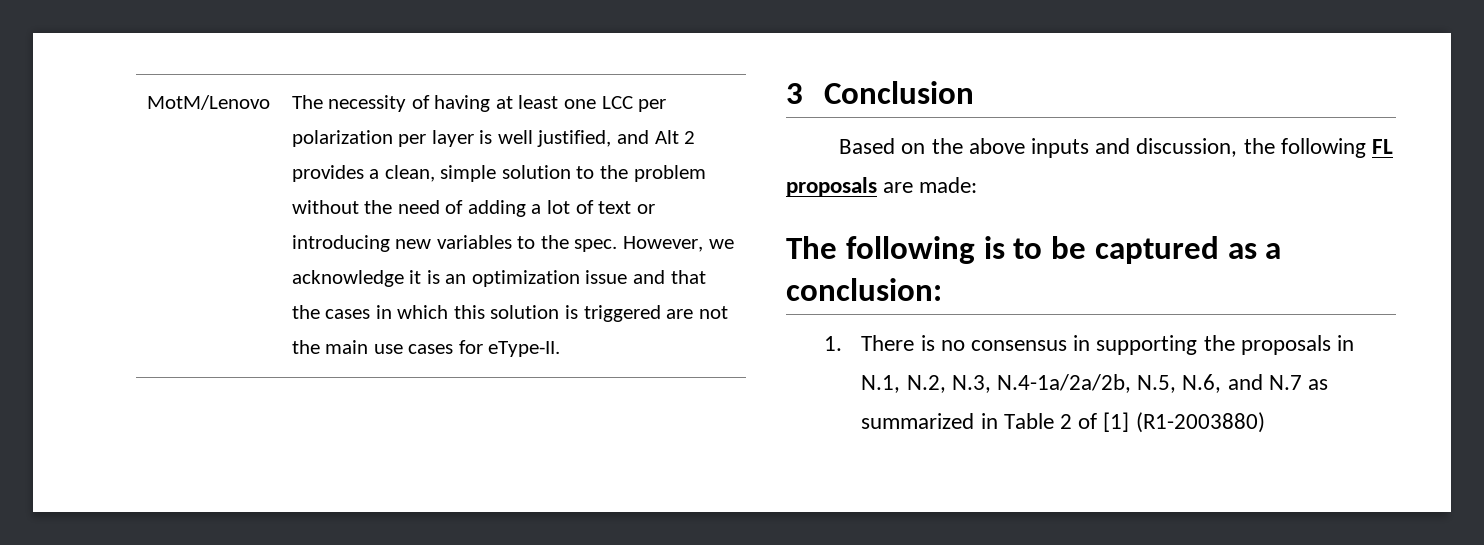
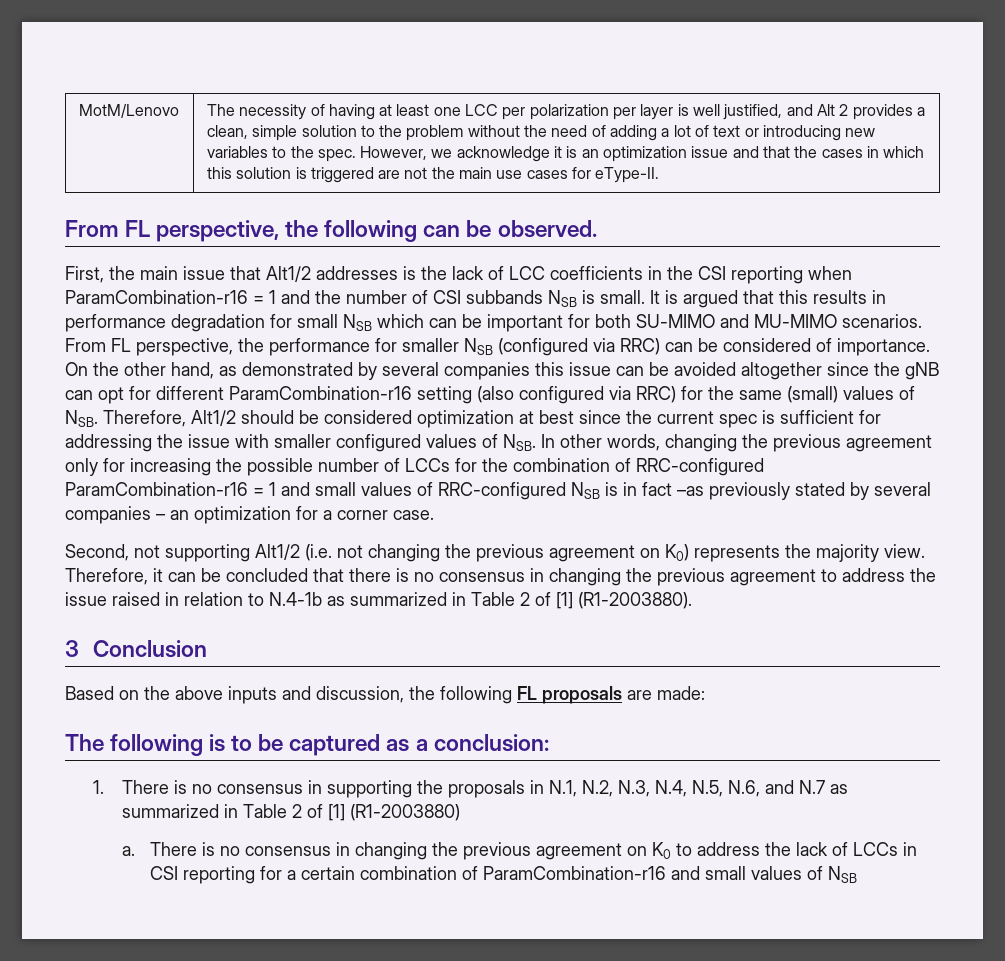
+ From FL perspective, the following can be observed.
+ First, the main issue that Alt1/2 addresses is the lack of LCC coefficients in the CSI reporting when ParamCombination-r16 = 1 and the number of CSI subbands NSB is small. It is argued that this results in performance degradation for small NSB which can be important for both SU-MIMO and MU-MIMO scenarios. From FL perspective, the performance for smaller NSB (configured via RRC) can be considered of importance. On the other hand, as demonstrated by several companies this issue can be avoided altogether since the gNB can opt for different ParamCombination-r16 setting (also configured via RRC) for the same (small) values of NSB. Therefore, Alt1/2 should be considered optimization at best since the current spec is sufficient for addressing the issue with smaller configured values of NSB. In other words, changing the previous agreement only for increasing the possible number of LCCs for the combination of RRC-configured ParamCombination-r16 = 1 and small values of RRC-configured NSB is in fact –as previously stated by several companies – an optimization for a corner case.
+ Second, not supporting Alt1/2 (i.e. not changing the previous agreement on K0) represents the majority view. Therefore, it can be concluded that there is no consensus in changing the previous agreement to address the issue raised in relation to N.4-1b as summarized in Table 2 of [1] (R1-2003880).
- 1. There is no consensus in supporting the proposals in N.1, N.2, N.3, N.4-1a/2a/2b, N.5, N.6, and N.7 as summarized in Table 2 of [1] (R1-2003880)
+ 1. There is no consensus in supporting the proposals in N.1, N.2, N.3, N.4, N.5, N.6, and N.7 as summarized in Table 2 of [1] (R1-2003880)
+ a. There is no consensus in changing the previous agreement on K0 to address the lack of LCCs in CSI reporting for a certain combination of ParamCombination-r16 and small values of NSB

